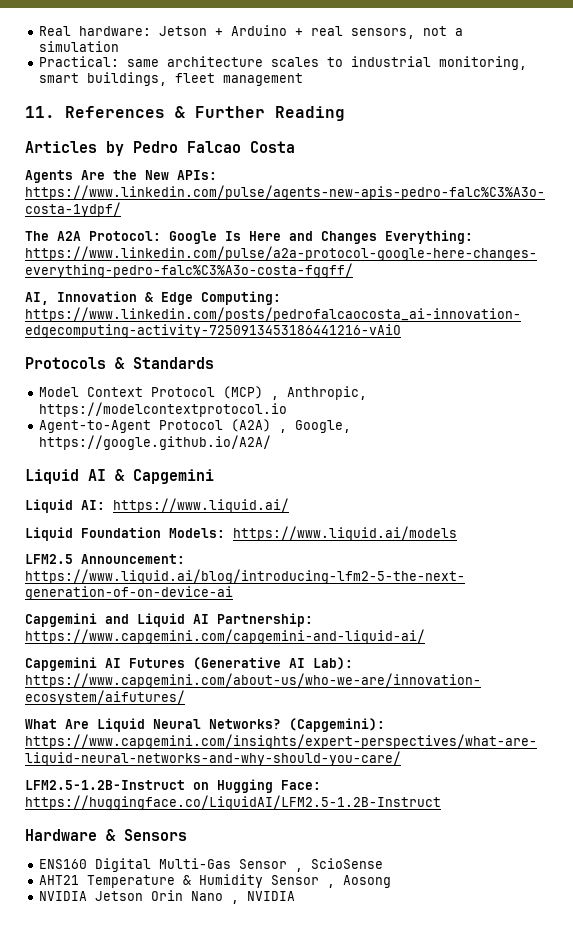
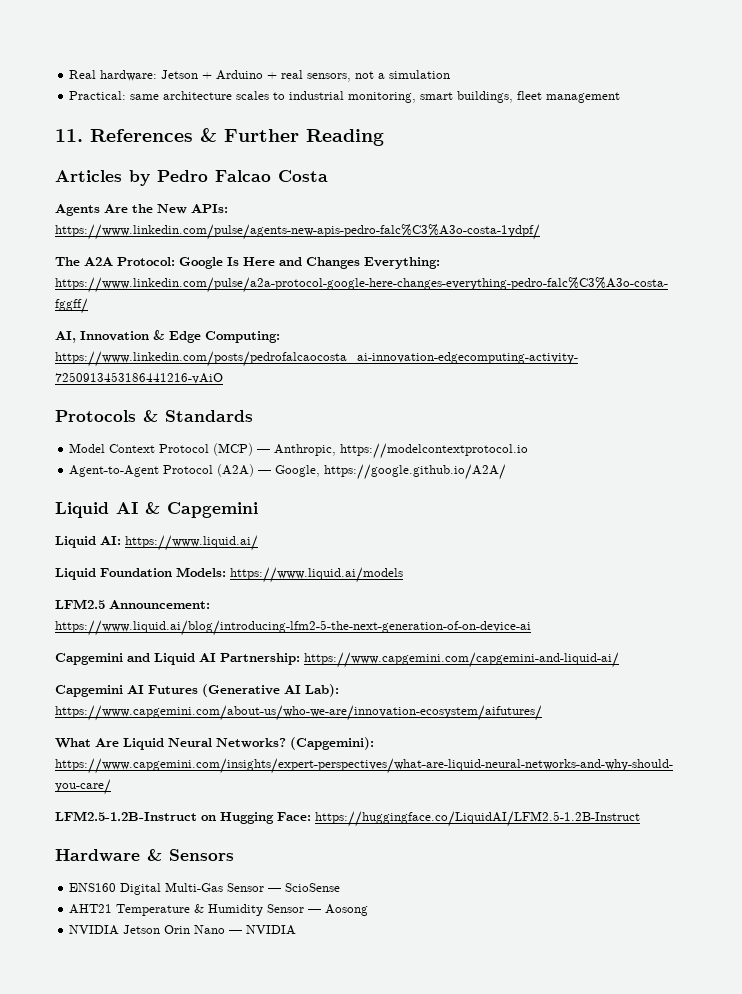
- Model Context Protocol (MCP) , Anthropic, https://modelcontextprotocol.io
+ Model Context Protocol (MCP) — Anthropic, https://modelcontextprotocol.io
- Agent-to-Agent Protocol (A2A) , Google, https://google.github.io/A2A/
+ Agent-to-Agent Protocol (A2A) — Google, https://google.github.io/A2A/
- ENS160 Digital Multi-Gas Sensor , ScioSense
+ ENS160 Digital Multi-Gas Sensor — ScioSense
- AHT21 Temperature & Humidity Sensor , Aosong
+ AHT21 Temperature & Humidity Sensor — Aosong
- NVIDIA Jetson Orin Nano , NVIDIA
+ NVIDIA Jetson Orin Nano — NVIDIA

